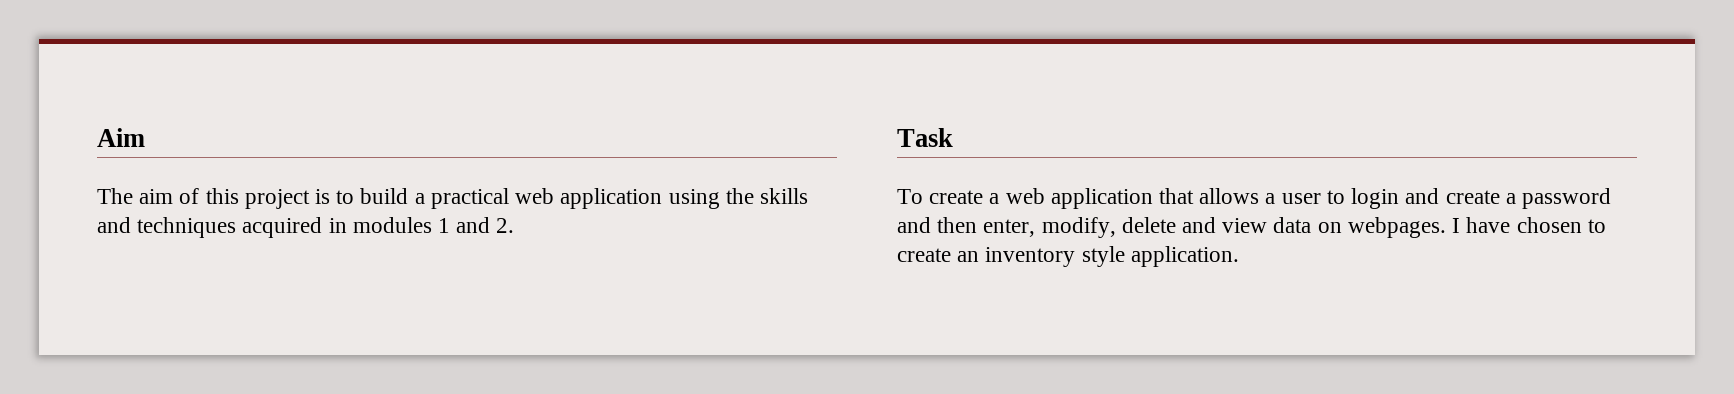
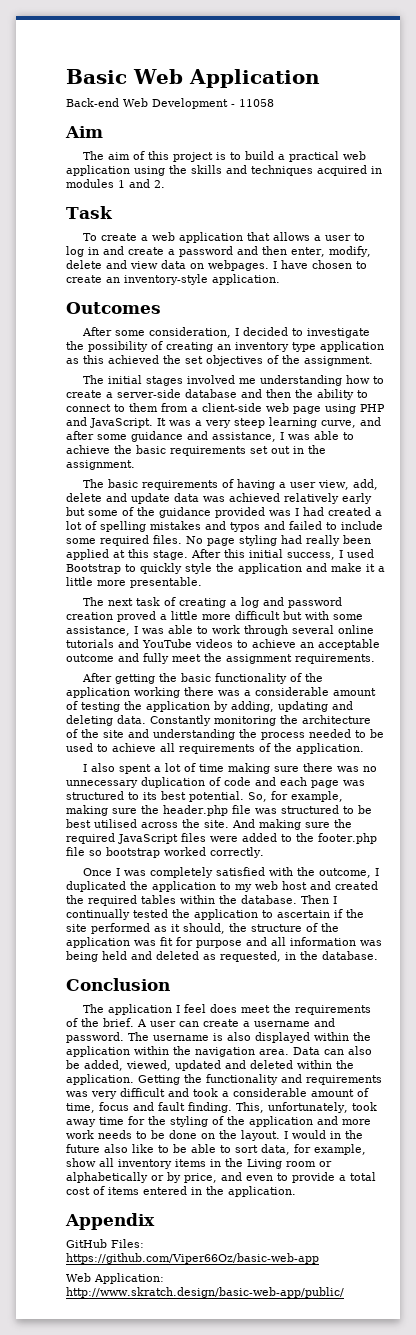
+ Basic Web Application
+ Back-end Web Development - 11058
- To create a web application that allows a user to login and create a password and then enter, modify, delete and view data on webpages.
+ To create a web application that allows a user to log in and create a password and then enter, modify, delete and view data on webpages.
- I have chosen to create an inventory style application.
+ I have chosen to create an inventory-style application.
+ Outcomes
+ After some consideration, I decided to investigate the possibility of creating an inventory type application as this achieved the set objectives of the assignment.
+ The initial stages involved me understanding how to create a server-side database and then the ability to connect to them from a client-side web page using PHP and JavaScript. It was a very steep learning curve, and after some guidance and assistance, I was able to achieve the basic requirements set out in the assignment.
+ The basic requirements of having a user view, add, delete and update data was achieved relatively early but some of the guidance provided was I had created a lot of spelling mistakes and typos and failed to include some required files. No page styling had really been applied at this stage. After this initial success, I used Bootstrap to quickly style the application and make it a little more presentable.
+ The next task of creating a log and password creation proved a little more difficult but with some assistance, I was able to work through several online tutorials and YouTube videos to achieve an acceptable outcome and fully meet the assignment requirements.
+ After getting the basic functionality of the application working there was a considerable amount of testing the application by adding, updating and deleting data. Constantly monitoring the architecture of the site and understanding the process needed to be used to achieve all requirements of the application.
+ I also spent a lot of time making sure there was no unnecessary duplication of code and each page was structured to its best potential. So, for example, making sure the header.php file was structured to be best utilised across the site. And making sure the required JavaScript files were added to the footer.php file so bootstrap worked correctly.
+ Once I was completely satisfied with the outcome, I duplicated the application to my web host and created the required tables within the database. Then I continually tested the application to ascertain if the site performed as it should, the structure of the application was fit for purpose and all information was being held and deleted as requested, in the database.
+ Conclusion
+ The application I feel does meet the requirements of the brief. A user can create a username and password. The username is also displayed within the application within the navigation area. Data can also be added, viewed, updated and deleted within the application. Getting the functionality and requirements was very difficult and took a considerable amount of time, focus and fault finding. This, unfortunately, took away time for the styling of the application and more work needs to be done on the layout. I would in the future also like to be able to sort data, for example, show all inventory items in the Living room or alphabetically or by price, and even to provide a total cost of items entered in the application.
+ Appendix
+ GitHub Files: https://github.com/Viper66Oz/basic-web-app
+ Web Application: http://www.skratch.design/basic-web-app/public/

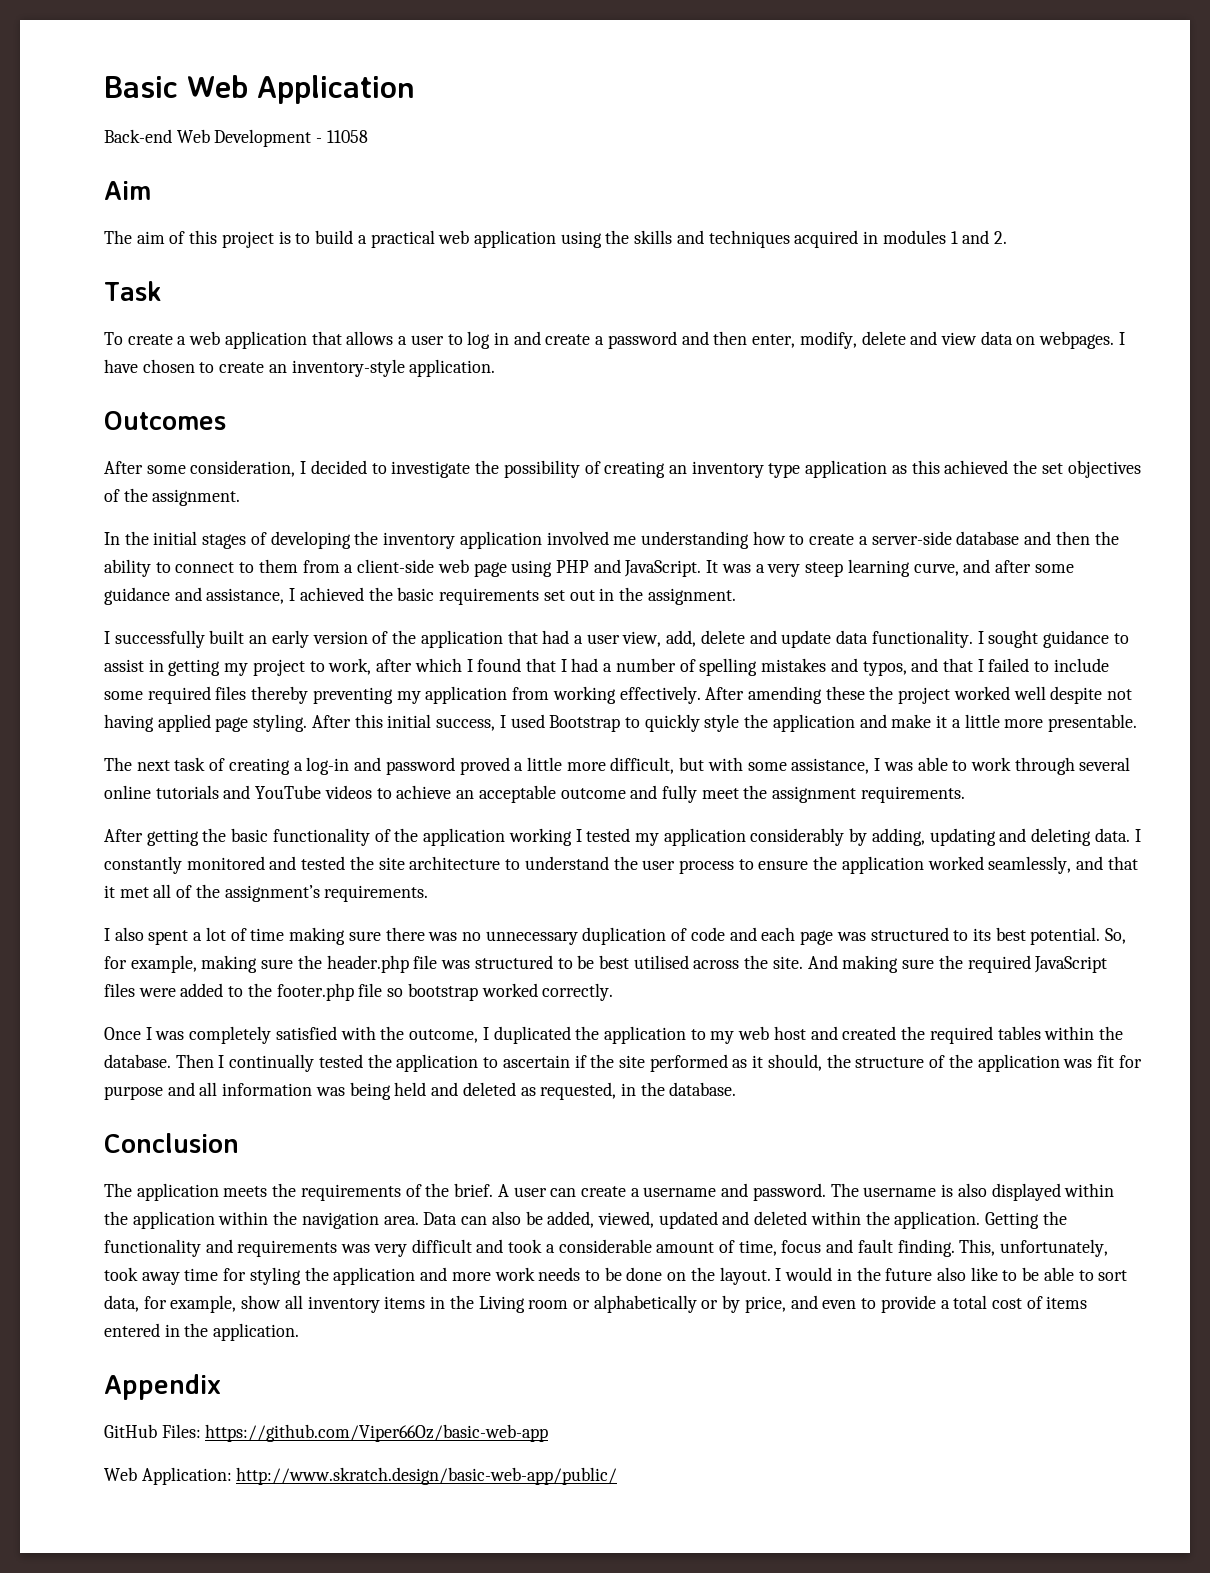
- The initial stages involved me understanding how to create a server-side database and then the ability to connect to them from a client-side web page using PHP and JavaScript.
+ In the initial stages of developing the inventory application involved me understanding how to create a server-side database and then the ability to connect to them from a client-side web page using PHP and JavaScript.
- It was a very steep learning curve, and after some guidance and assistance, I was able to achieve the basic requirements set out in the assignment.
+ It was a very steep learning curve, and after some guidance and assistance, I achieved the basic requirements set out in the assignment.
- The basic requirements of having a user view, add, delete and update data was achieved relatively early but some of the guidance provided was I had created a lot of spelling mistakes and typos and failed to include some required files. No page styling had really been applied at this stage.
+ I successfully built an early version of the application that had a user view, add, delete and update data functionality. I sought guidance to assist in getting my project to work, after which I found that I had a number of spelling mistakes and typos, and that I failed to include some required files thereby preventing my application from working effectively. After amending these the project worked well despite not having applied page styling.
- The next task of creating a log and password creation proved a little more difficult but with some assistance, I was able to work through several online tutorials and YouTube videos to achieve an acceptable outcome and fully meet the assignment requirements.
+ The next task of creating a log-in and password proved a little more difficult, but with some assistance, I was able to work through several online tutorials and YouTube videos to achieve an acceptable outcome and fully meet the assignment requirements.
- After getting the basic functionality of the application working there was a considerable amount of testing the application by adding, updating and deleting data.
+ After getting the basic functionality of the application working I tested my application considerably by adding, updating and deleting data.
- Constantly monitoring the architecture of the site and understanding the process needed to be used to achieve all requirements of the application.
+ I constantly monitored and tested the site architecture to understand the user process to ensure the application worked seamlessly, and that it met all of the assignment’s requirements.
- The application I feel does meet the requirements of the brief.
+ The application meets the requirements of the brief.
- This, unfortunately, took away time for the styling of the application and more work needs to be done on the layout.
+ This, unfortunately, took away time for styling the application and more work needs to be done on the layout.

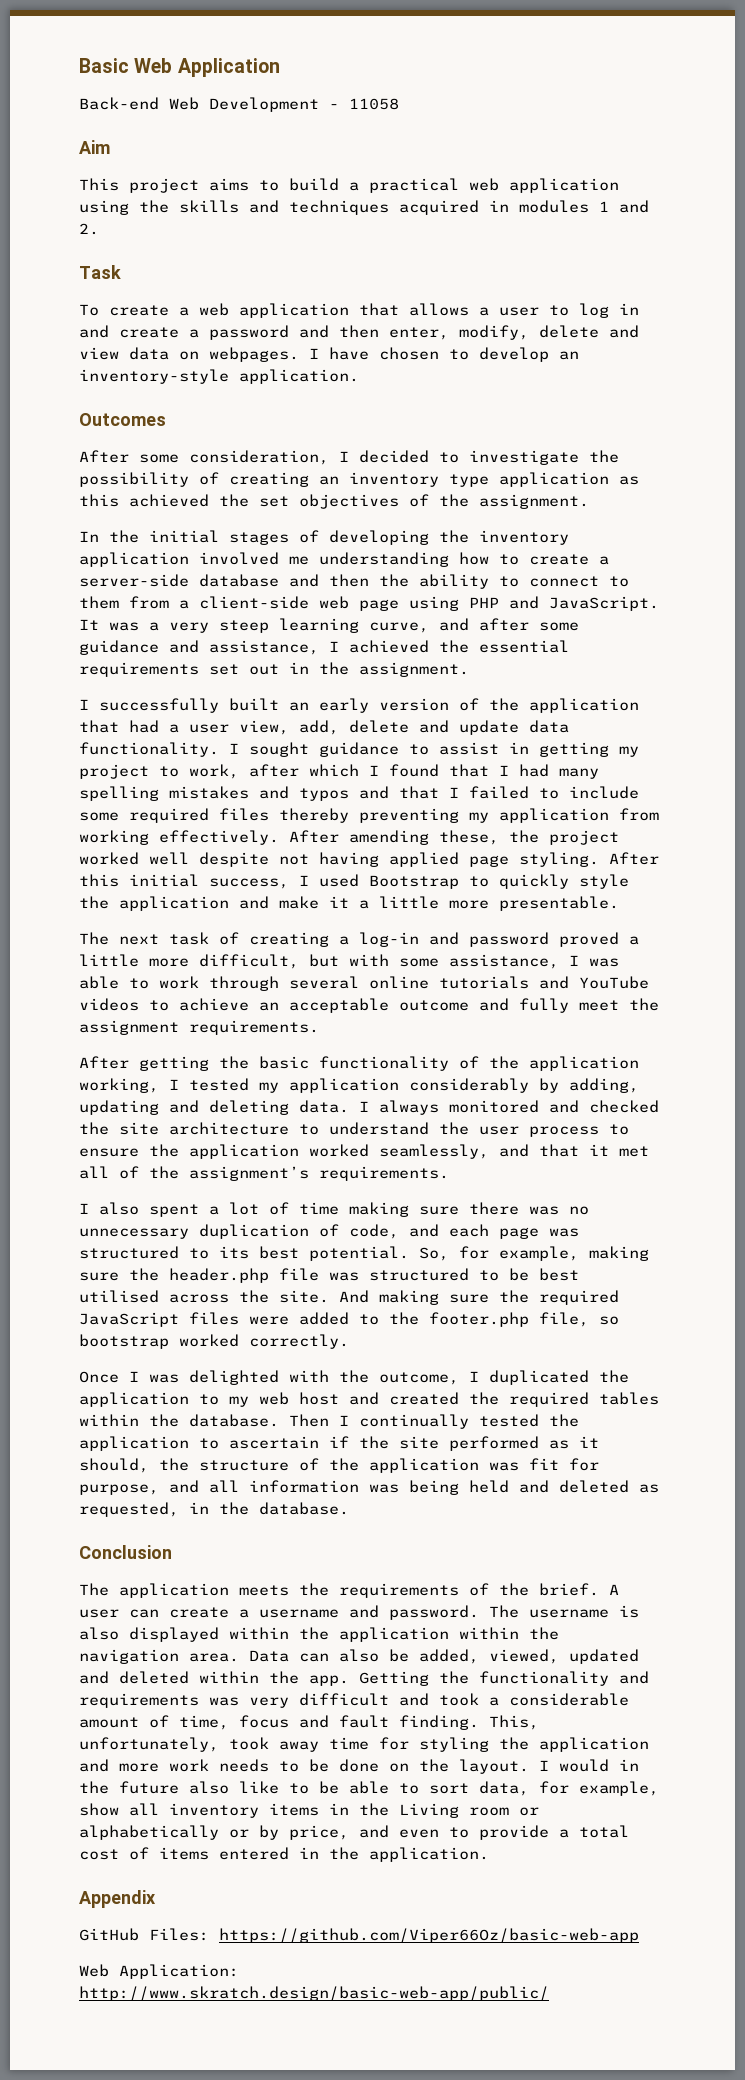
- The aim of this project is to build a practical web application using the skills and techniques acquired in modules 1 and 2.
+ This project aims to build a practical web application using the skills and techniques acquired in modules 1 and 2.
- I have chosen to create an inventory-style application.
+ I have chosen to develop an inventory-style application.
- It was a very steep learning curve, and after some guidance and assistance, I achieved the basic requirements set out in the assignment.
+ It was a very steep learning curve, and after some guidance and assistance, I achieved the essential requirements set out in the assignment.
- I sought guidance to assist in getting my project to work, after which I found that I had a number of spelling mistakes and typos, and that I failed to include some required files thereby preventing my application from working effectively.
+ I sought guidance to assist in getting my project to work, after which I found that I had many spelling mistakes and typos and that I failed to include some required files thereby preventing my application from working effectively.
- After amending these the project worked well despite not having applied page styling.
+ After amending these, the project worked well despite not having applied page styling.
- After getting the basic functionality of the application working I tested my application considerably by adding, updating and deleting data.
+ After getting the basic functionality of the application working, I tested my application considerably by adding, updating and deleting data.
- I constantly monitored and tested the site architecture to understand the user process to ensure the application worked seamlessly, and that it met all of the assignment’s requirements.
+ I always monitored and checked the site architecture to understand the user process to ensure the application worked seamlessly, and that it met all of the assignment’s requirements.
- I also spent a lot of time making sure there was no unnecessary duplication of code and each page was structured to its best potential.
+ I also spent a lot of time making sure there was no unnecessary duplication of code, and each page was structured to its best potential.
- And making sure the required JavaScript files were added to the footer.php file so bootstrap worked correctly.
+ And making sure the required JavaScript files were added to the footer.php file, so bootstrap worked correctly.
- Once I was completely satisfied with the outcome, I duplicated the application to my web host and created the required tables within the database.
+ Once I was delighted with the outcome, I duplicated the application to my web host and created the required tables within the database.
- Then I continually tested the application to ascertain if the site performed as it should, the structure of the application was fit for purpose and all information was being held and deleted as requested, in the database.
+ Then I continually tested the application to ascertain if the site performed as it should, the structure of the application was fit for purpose, and all information was being held and deleted as requested, in the database.
- Data can also be added, viewed, updated and deleted within the application.
+ Data can also be added, viewed, updated and deleted within the app.

